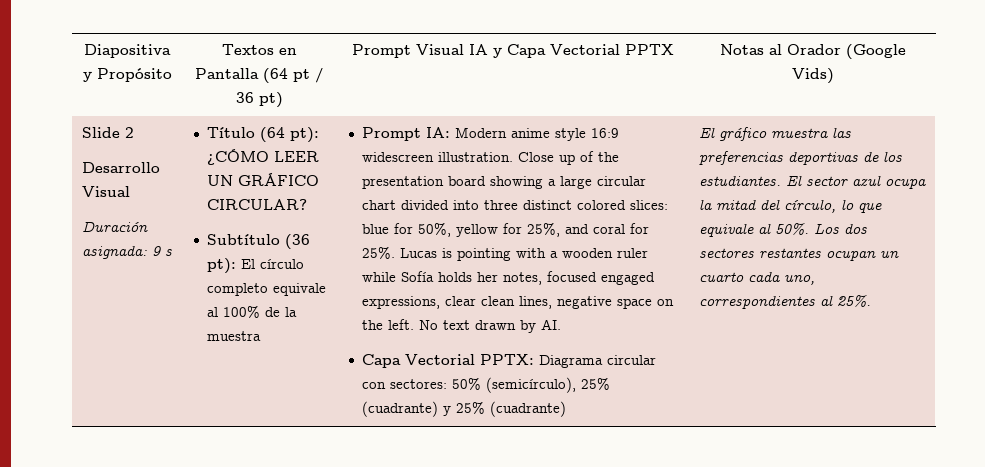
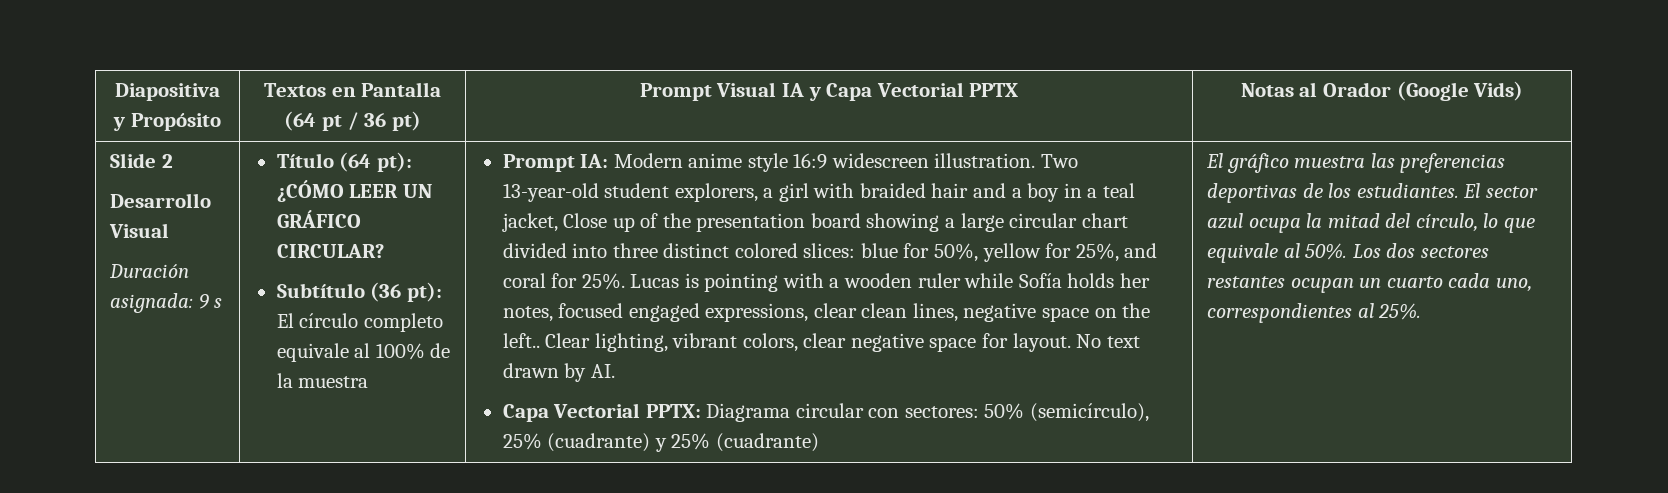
- Close up of the presentation board showing a large circular chart divided into three distinct colored slices: blue for 50%, yellow for 25%, and coral for 25%.
+ Two 13-year-old student explorers, a girl with braided hair and a boy in a teal jacket, Close up of the presentation board showing a large circular chart divided into three distinct colored slices: blue for 50%, yellow for 25%, and coral for 25%.
- Lucas is pointing with a wooden ruler while Sofía holds her notes, focused engaged expressions, clear clean lines, negative space on the left.
+ Lucas is pointing with a wooden ruler while Sofía holds her notes, focused engaged expressions, clear clean lines, negative space on the left.. Clear lighting, vibrant colors, clear negative space for layout.

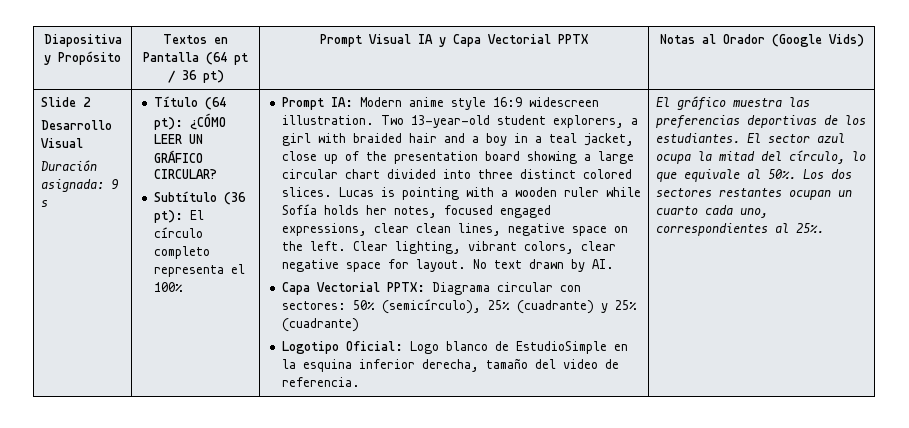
- Subtítulo (36 pt): El círculo completo equivale al 100% de la muestra
+ Subtítulo (36 pt): El círculo completo representa el 100%
- Two 13-year-old student explorers, a girl with braided hair and a boy in a teal jacket, Close up of the presentation board showing a large circular chart divided into three distinct colored slices: blue for 50%, yellow for 25%, and coral for 25%.
+ Two 13-year-old student explorers, a girl with braided hair and a boy in a teal jacket, close up of the presentation board showing a large circular chart divided into three distinct colored slices.
- Lucas is pointing with a wooden ruler while Sofía holds her notes, focused engaged expressions, clear clean lines, negative space on the left..
+ Lucas is pointing with a wooden ruler while Sofía holds her notes, focused engaged expressions, clear clean lines, negative space on the left.
+ Logotipo Oficial: Logo blanco de EstudioSimple en la esquina inferior derecha, tamaño del video de referencia.

